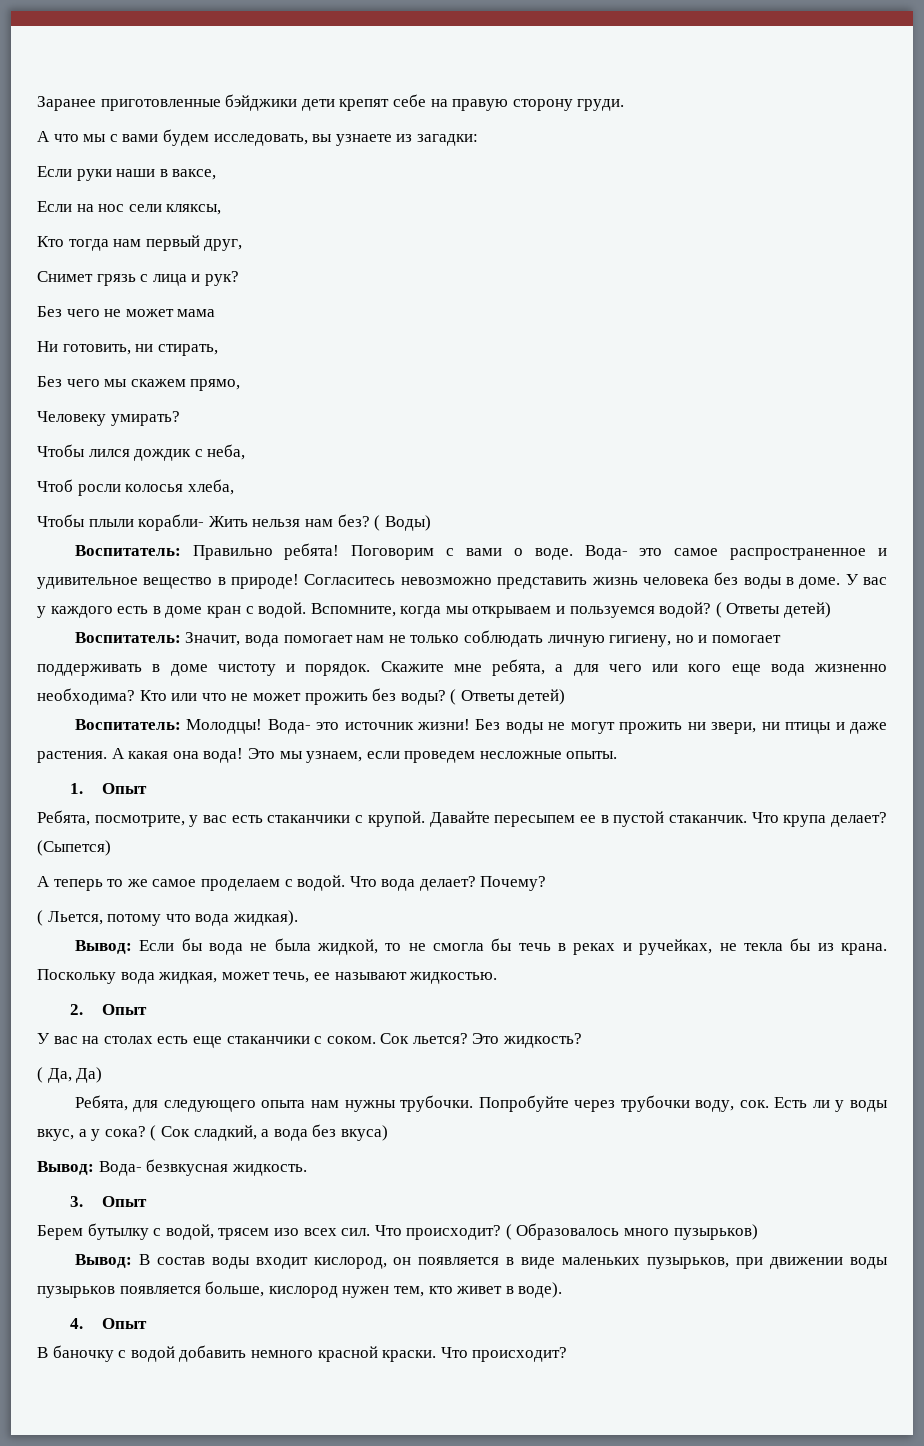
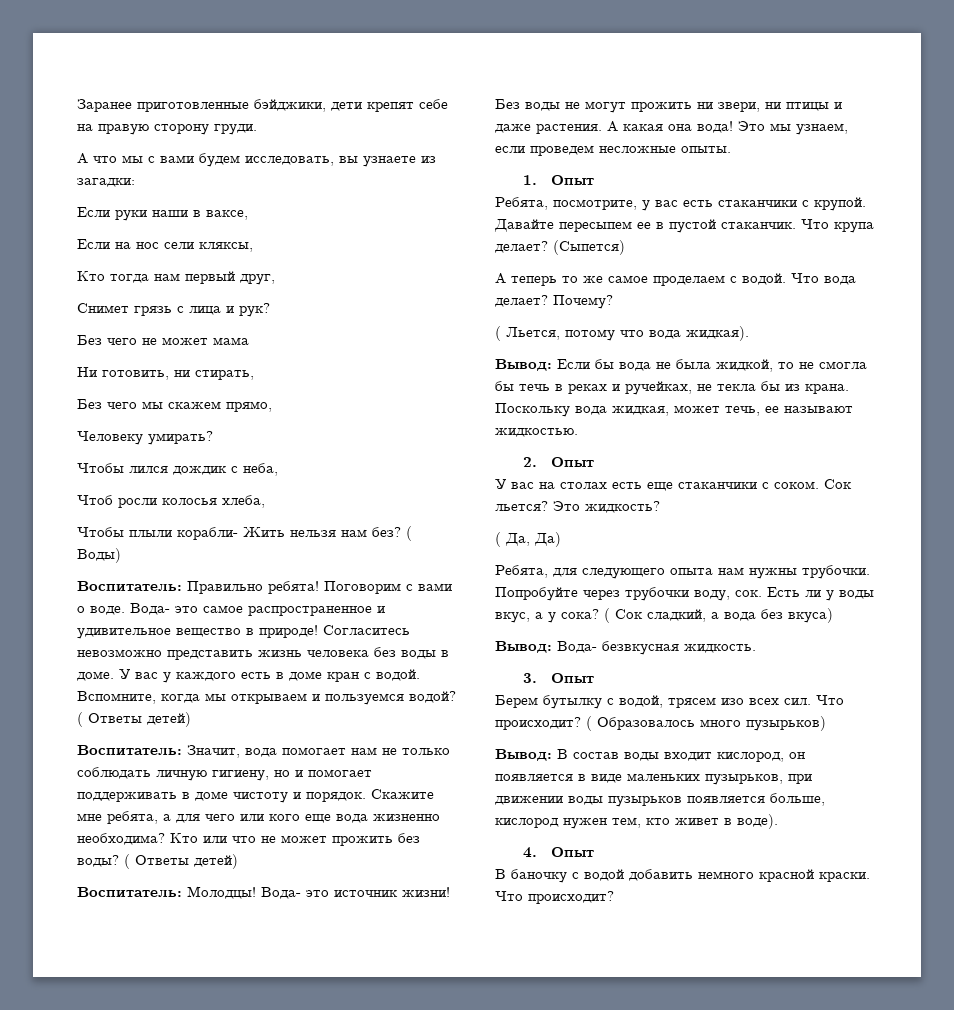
- Заранее приготовленные бэйджики дети крепят себе на правую сторону груди.
+ Заранее приготовленные бэйджики, дети крепят себе на правую сторону груди.

